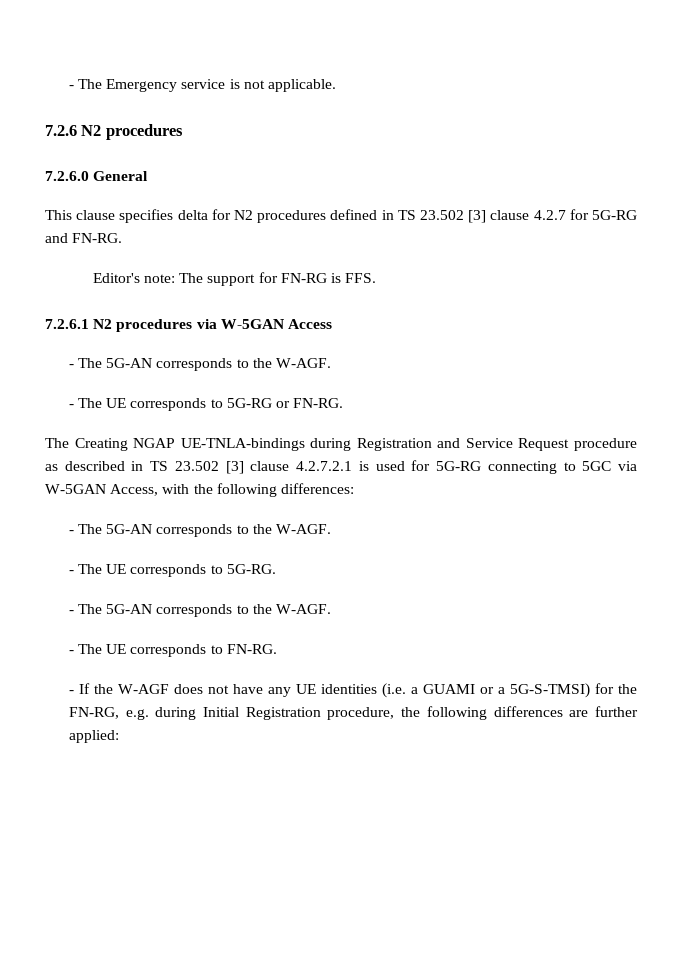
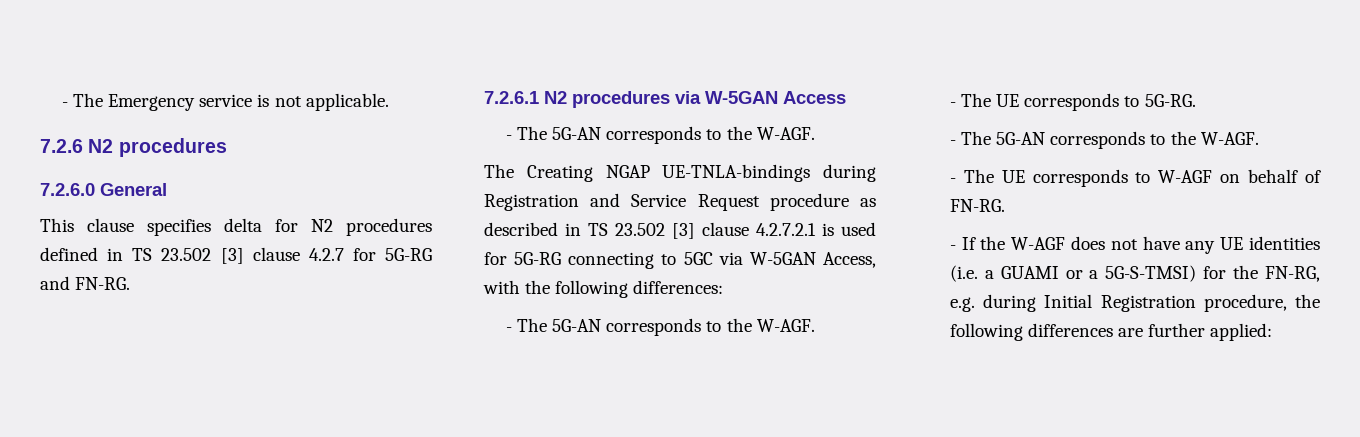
- Editor's note: The support for FN-RG is FFS.
- - The UE corresponds to 5G-RG or FN-RG.
- - The UE corresponds to FN-RG.
+ - The UE corresponds to W-AGF on behalf of FN-RG.

